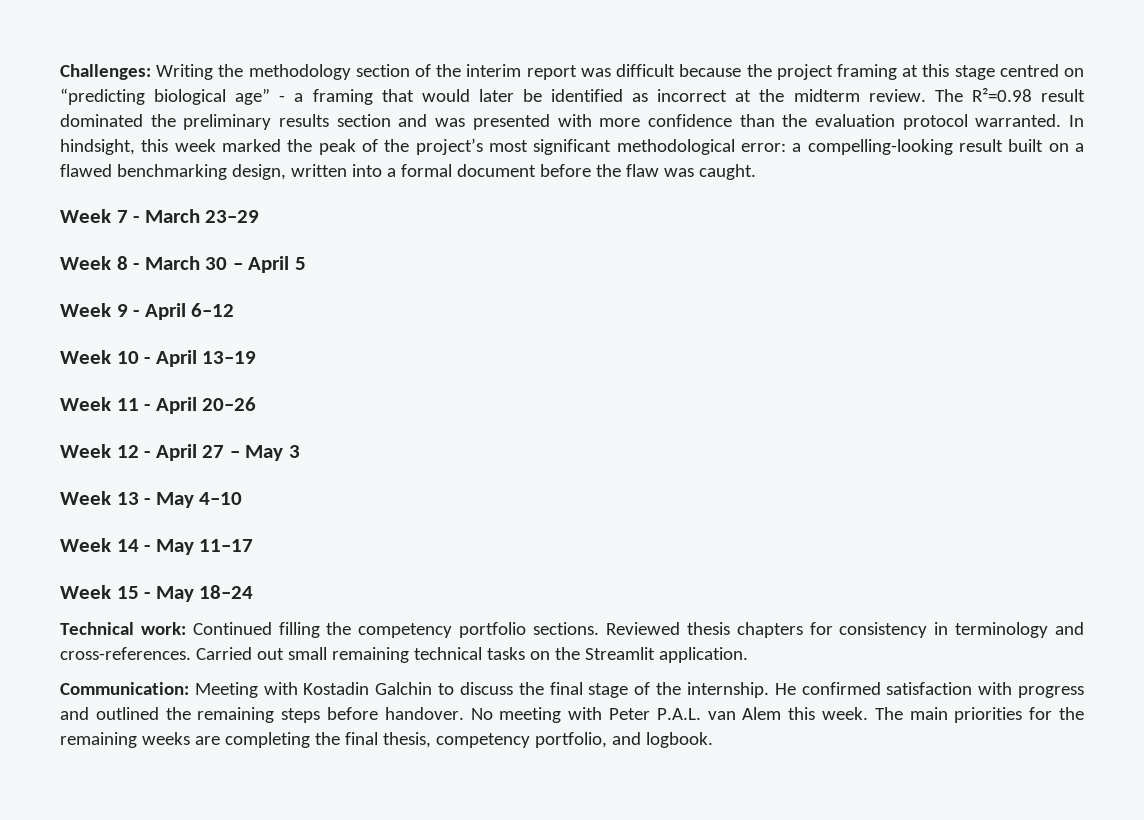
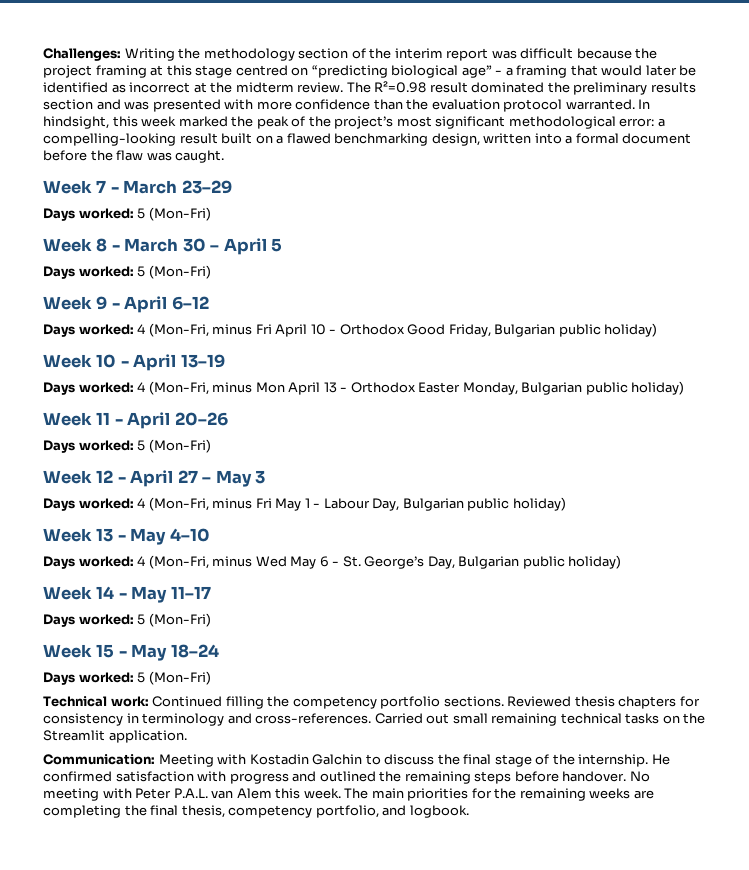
  Week 7 - March 23–29
+ Days worked: 5 (Mon-Fri)
  Week 8 - March 30 – April 5
+ Days worked: 5 (Mon-Fri)
+ Days worked: 4 (Mon-Fri, minus Fri April 10 - Orthodox Good Friday, Bulgarian public holiday)
+ Days worked: 4 (Mon-Fri, minus Mon April 13 - Orthodox Easter Monday, Bulgarian public holiday)
  Week 11 - April 20–26
+ Days worked: 5 (Mon-Fri)
+ Days worked: 4 (Mon-Fri, minus Fri May 1 - Labour Day, Bulgarian public holiday)
+ Days worked: 4 (Mon-Fri, minus Wed May 6 - St. George’s Day, Bulgarian public holiday)
  Week 14 - May 11–17
+ Days worked: 5 (Mon-Fri)
  Week 15 - May 18–24
+ Days worked: 5 (Mon-Fri)

